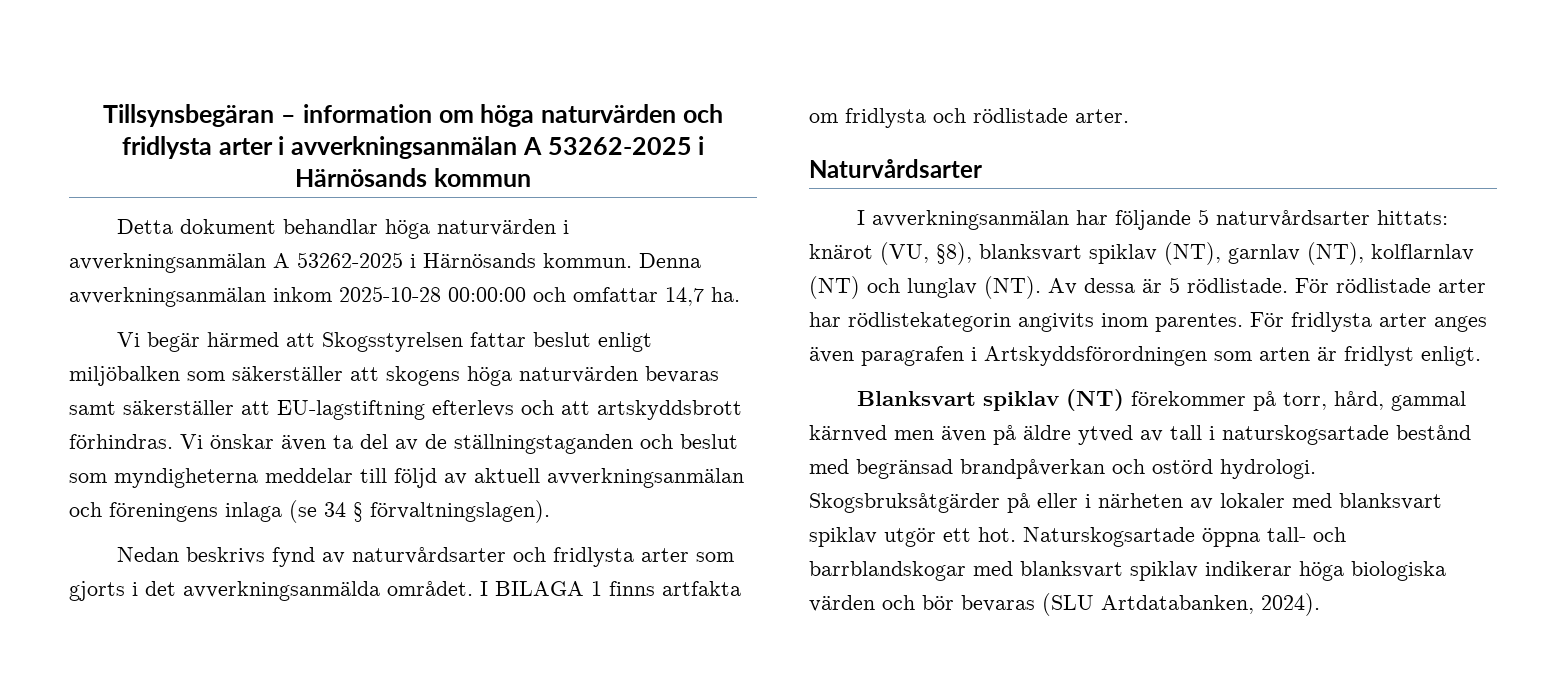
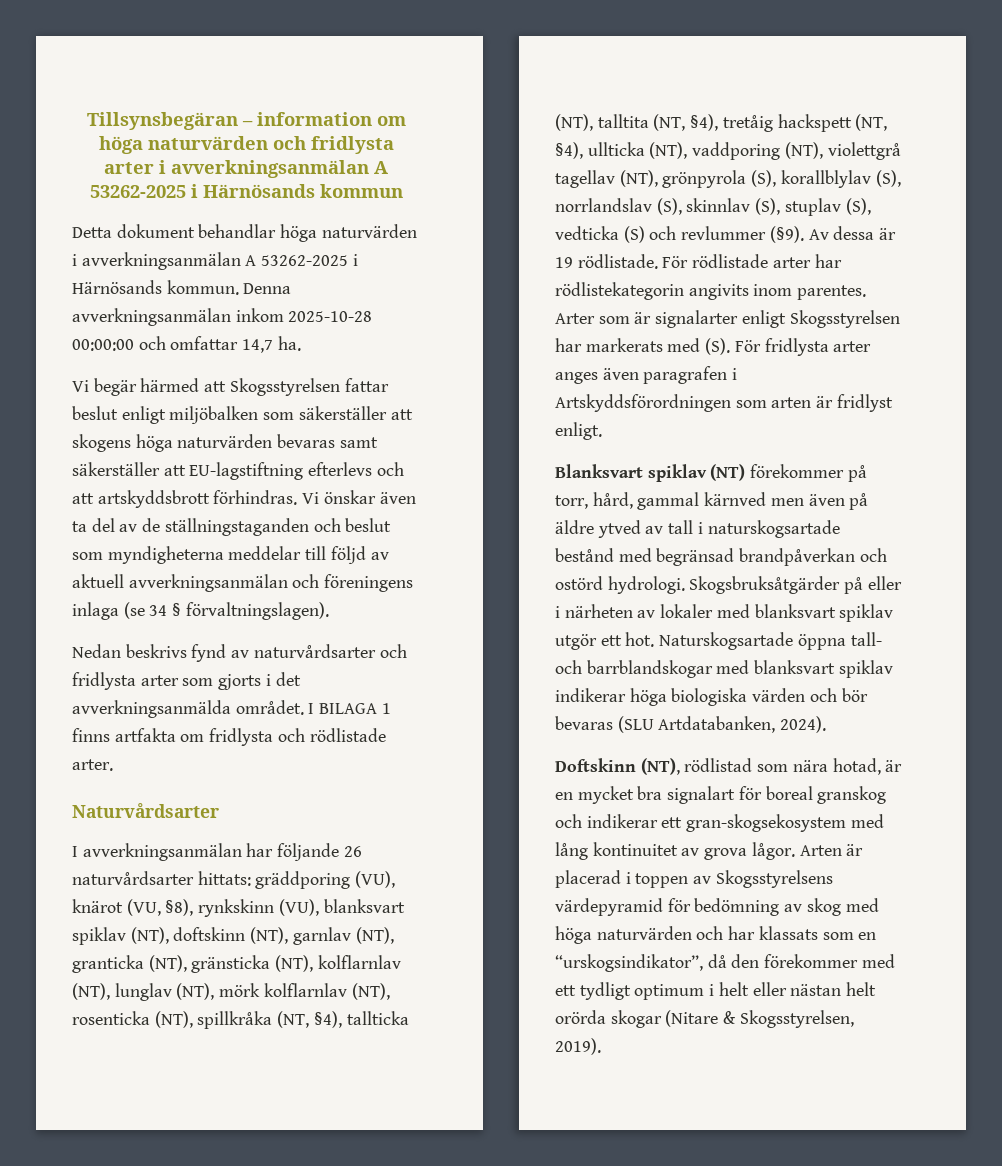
- I avverkningsanmälan har följande 5 naturvårdsarter hittats: knärot (VU, §8), blanksvart spiklav (NT), garnlav (NT), kolflarnlav (NT) och lunglav (NT). Av dessa är 5 rödlistade.
+ I avverkningsanmälan har följande 26 naturvårdsarter hittats: gräddporing (VU), knärot (VU, §8), rynkskinn (VU), blanksvart spiklav (NT), doftskinn (NT), garnlav (NT), granticka (NT), gränsticka (NT), kolflarnlav (NT), lunglav (NT), mörk kolflarnlav (NT), rosenticka (NT), spillkråka (NT, §4), tallticka (NT), talltita (NT, §4), tretåig hackspett (NT, §4), ullticka (NT), vaddporing (NT), violettgrå tagellav (NT), grönpyrola (S), korallblylav (S), norrlandslav (S), skinnlav (S), stuplav (S), vedticka (S) och revlummer (§9). Av dessa är 19 rödlistade.
- För fridlysta arter anges även paragrafen i Artskyddsförordningen som arten är fridlyst enligt.
+ Arter som är signalarter enligt Skogsstyrelsen har markerats med (S). För fridlysta arter anges även paragrafen i Artskyddsförordningen som arten är fridlyst enligt.
+ Doftskinn (NT), rödlistad som nära hotad, är en mycket bra signalart för boreal granskog och indikerar ett gran-skogsekosystem med lång kontinuitet av grova lågor. Arten är placerad i toppen av Skogsstyrelsens värdepyramid för bedömning av skog med höga naturvärden och har klassats som en “urskogsindikator”, då den förekommer med ett tydligt optimum i helt eller nästan helt orörda skogar (Nitare & Skogsstyrelsen, 2019).

